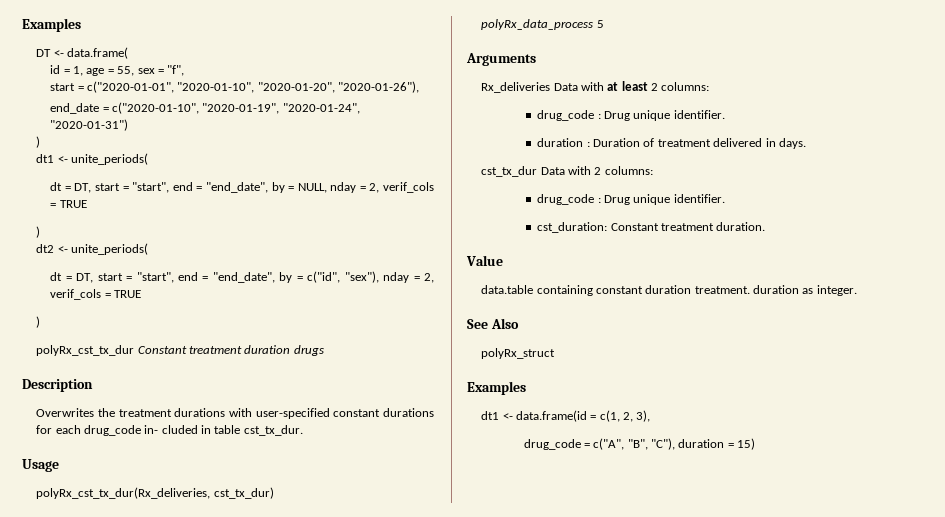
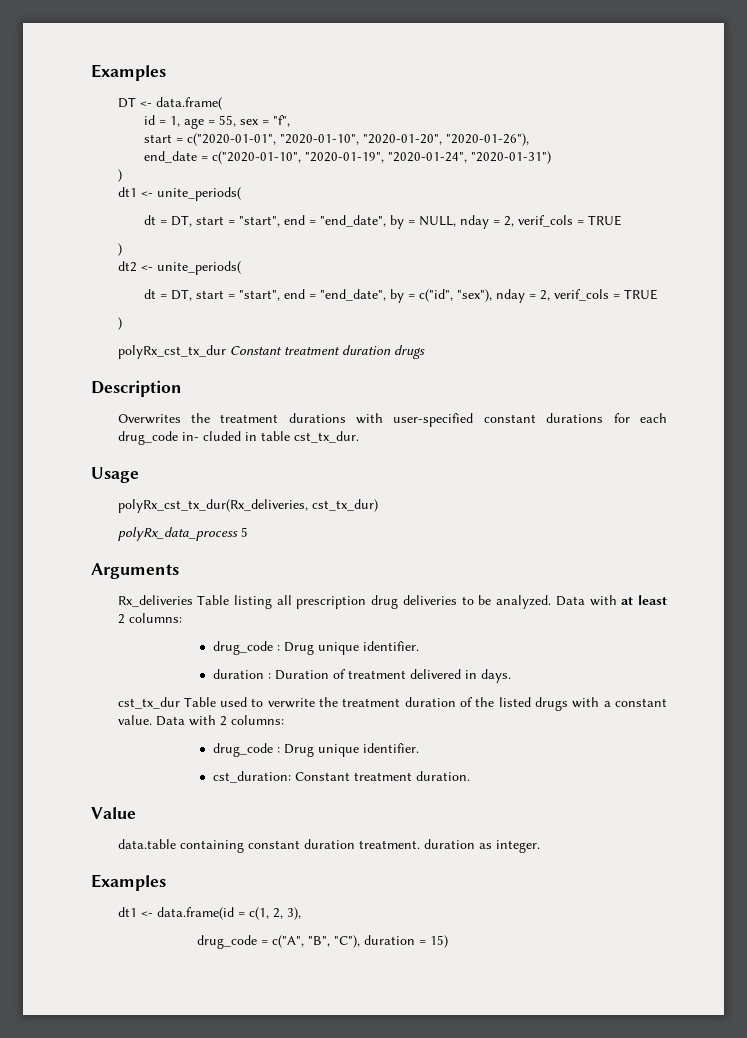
- Rx_deliveries Data with at least 2 columns:
+ Rx_deliveries Table listing all prescription drug deliveries to be analyzed. Data with at least 2 columns:
- cst_tx_dur Data with 2 columns:
+ cst_tx_dur Table used to verwrite the treatment duration of the listed drugs with a constant value. Data with 2 columns:
- See Also
- polyRx_struct

